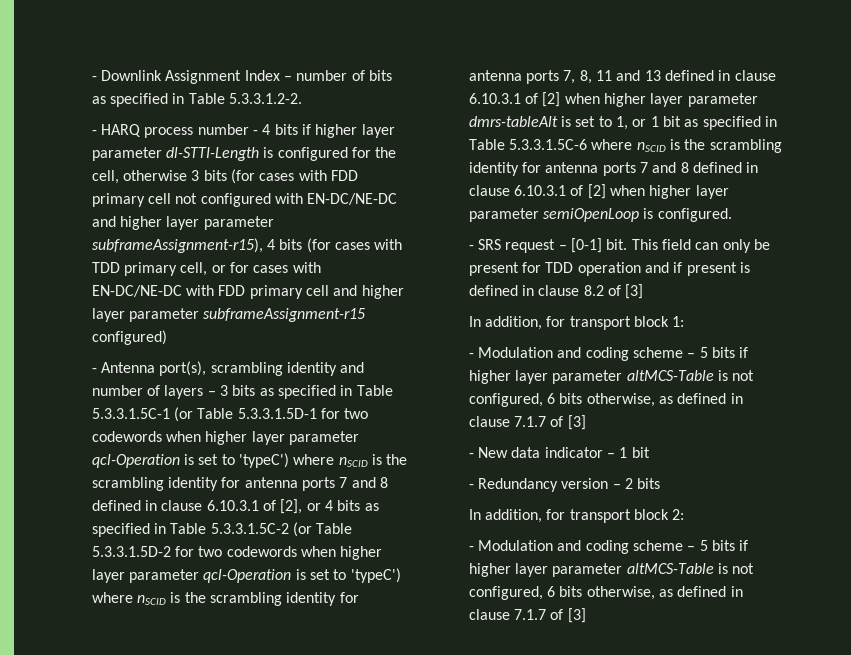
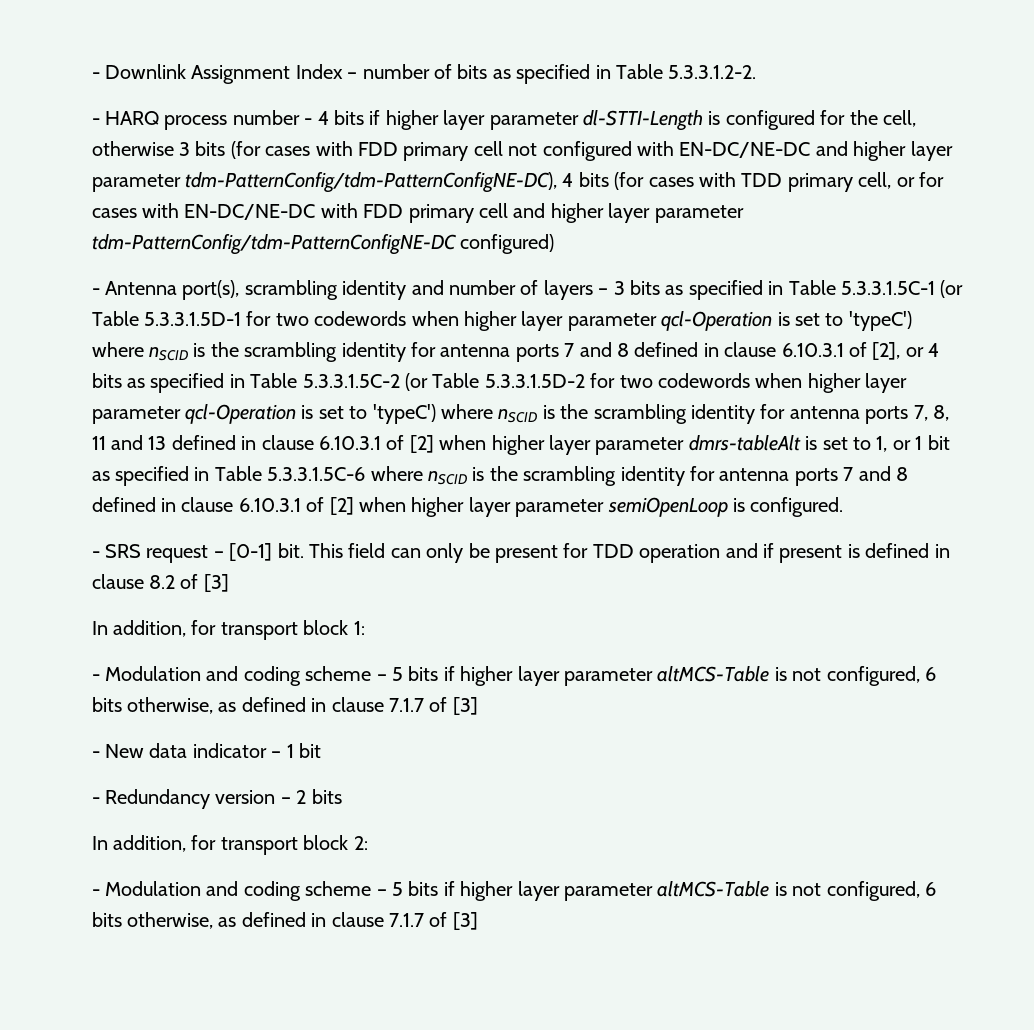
- - HARQ process number - 4 bits if higher layer parameter dl-STTI-Length is configured for the cell, otherwise 3 bits (for cases with FDD primary cell not configured with EN-DC/NE-DC and higher layer parameter subframeAssignment-r15), 4 bits (for cases with TDD primary cell, or for cases with EN-DC/NE-DC with FDD primary cell and higher layer parameter subframeAssignment-r15 configured)
+ - HARQ process number - 4 bits if higher layer parameter dl-STTI-Length is configured for the cell, otherwise 3 bits (for cases with FDD primary cell not configured with EN-DC/NE-DC and higher layer parameter tdm-PatternConfig/tdm-PatternConfigNE-DC), 4 bits (for cases with TDD primary cell, or for cases with EN-DC/NE-DC with FDD primary cell and higher layer parameter tdm-PatternConfig/tdm-PatternConfigNE-DC configured)

